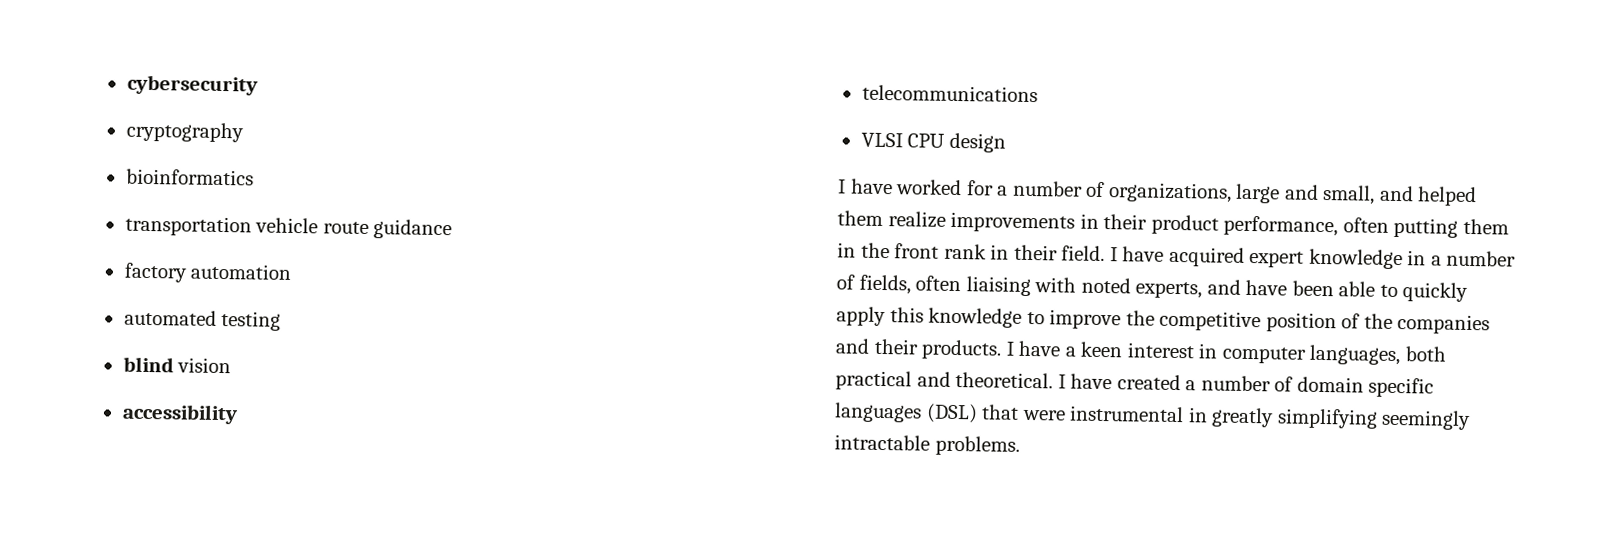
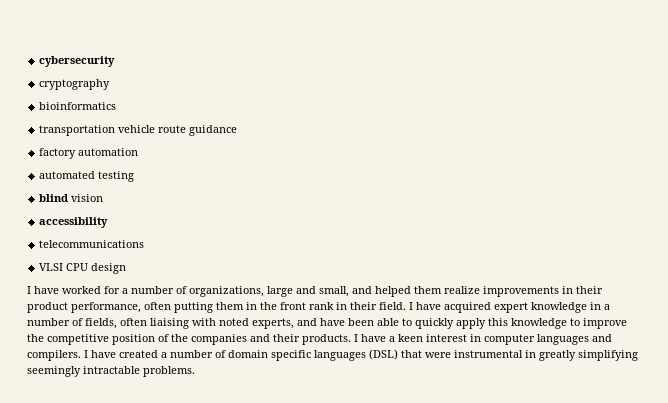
- I have a keen interest in computer languages, both practical and theoretical.
+ I have a keen interest in computer languages and compilers.

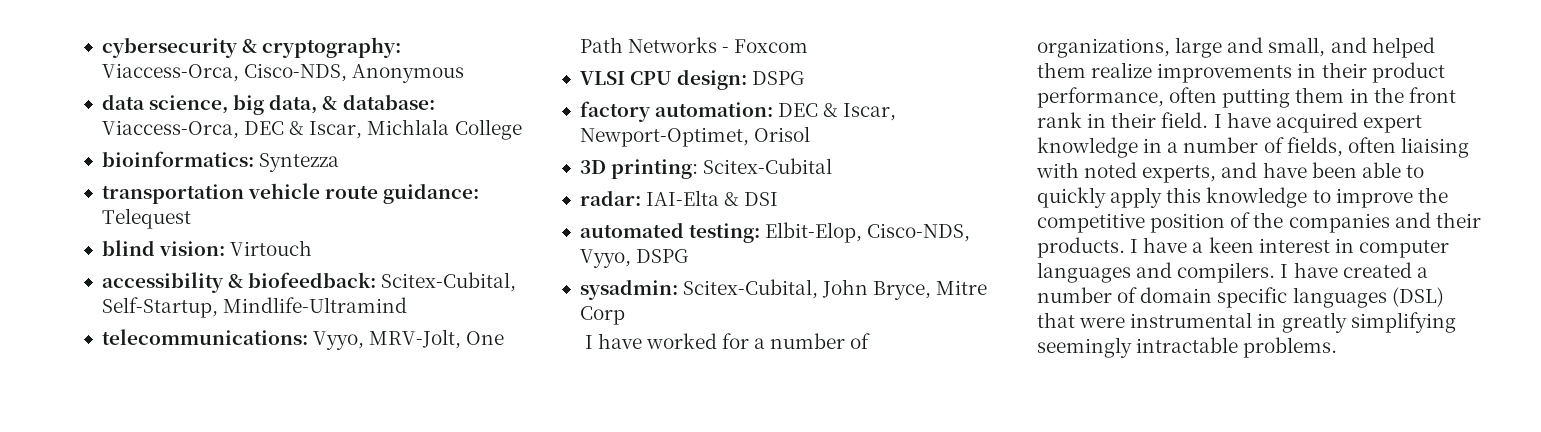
- cybersecurity
- cryptography
- bioinformatics
- transportation vehicle route guidance
- factory automation
- automated testing
+ cybersecurity & cryptography: Viaccess-Orca, Cisco-NDS, Anonymous
+ data science, big data, & database: Viaccess-Orca, DEC & Iscar, Michlala College
+ bioinformatics: Syntezza
+ transportation vehicle route guidance: Telequest
- blind vision
+ blind vision: Virtouch
- accessibility
- telecommunications
- VLSI CPU design
+ accessibility & biofeedback: Scitex-Cubital, Self-Startup, Mindlife-Ultramind
+ telecommunications: Vyyo, MRV-Jolt, One Path Networks - Foxcom
+ VLSI CPU design: DSPG
+ factory automation: DEC & Iscar, Newport-Optimet, Orisol
+ 3D printing: Scitex-Cubital
+ radar: IAI-Elta & DSI
+ automated testing: Elbit-Elop, Cisco-NDS, Vyyo, DSPG
+ sysadmin: Scitex-Cubital, John Bryce, Mitre Corp

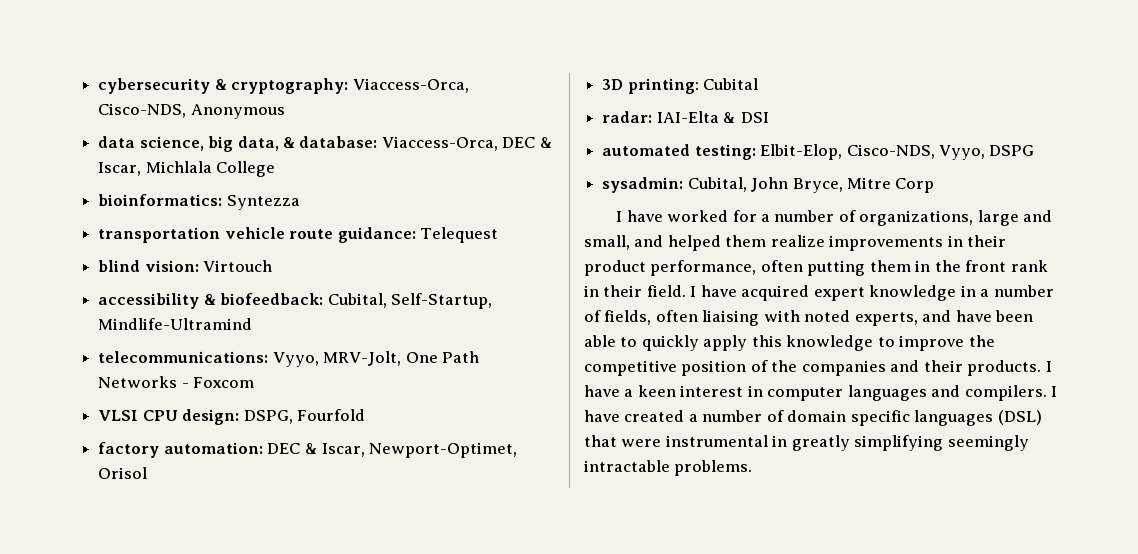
- accessibility & biofeedback: Scitex-Cubital, Self-Startup, Mindlife-Ultramind
+ accessibility & biofeedback: Cubital, Self-Startup, Mindlife-Ultramind
- VLSI CPU design: DSPG
+ VLSI CPU design: DSPG, Fourfold
- 3D printing: Scitex-Cubital
+ 3D printing: Cubital
- sysadmin: Scitex-Cubital, John Bryce, Mitre Corp
+ sysadmin: Cubital, John Bryce, Mitre Corp

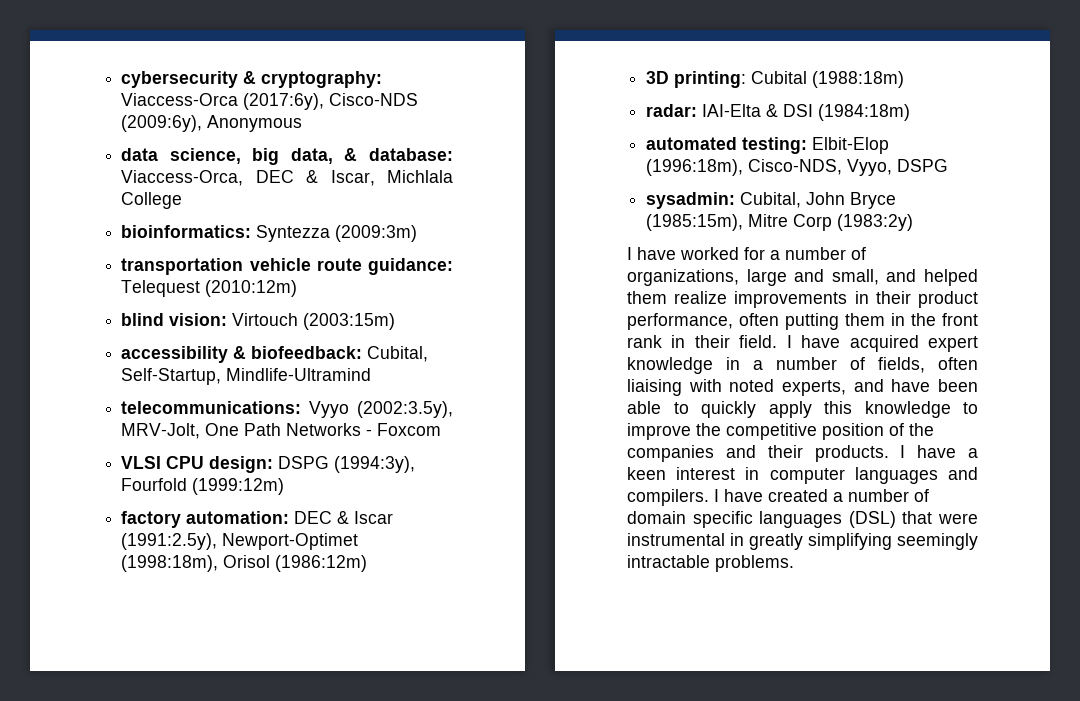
- cybersecurity & cryptography: Viaccess-Orca, Cisco-NDS, Anonymous
+ cybersecurity & cryptography: Viaccess-Orca (2017:6y), Cisco-NDS (2009:6y), Anonymous
- bioinformatics: Syntezza
+ bioinformatics: Syntezza (2009:3m)
- transportation vehicle route guidance: Telequest
+ transportation vehicle route guidance: Telequest (2010:12m)
- blind vision: Virtouch
+ blind vision: Virtouch (2003:15m)
- telecommunications: Vyyo, MRV-Jolt, One Path Networks - Foxcom
+ telecommunications: Vyyo (2002:3.5y), MRV-Jolt, One Path Networks - Foxcom
- VLSI CPU design: DSPG, Fourfold
+ VLSI CPU design: DSPG (1994:3y), Fourfold (1999:12m)
- factory automation: DEC & Iscar, Newport-Optimet, Orisol
+ factory automation: DEC & Iscar (1991:2.5y), Newport-Optimet (1998:18m), Orisol (1986:12m)
- 3D printing: Cubital
+ 3D printing: Cubital (1988:18m)
- radar: IAI-Elta & DSI
+ radar: IAI-Elta & DSI (1984:18m)
- automated testing: Elbit-Elop, Cisco-NDS, Vyyo, DSPG
+ automated testing: Elbit-Elop (1996:18m), Cisco-NDS, Vyyo, DSPG
- sysadmin: Cubital, John Bryce, Mitre Corp
+ sysadmin: Cubital, John Bryce (1985:15m), Mitre Corp (1983:2y)

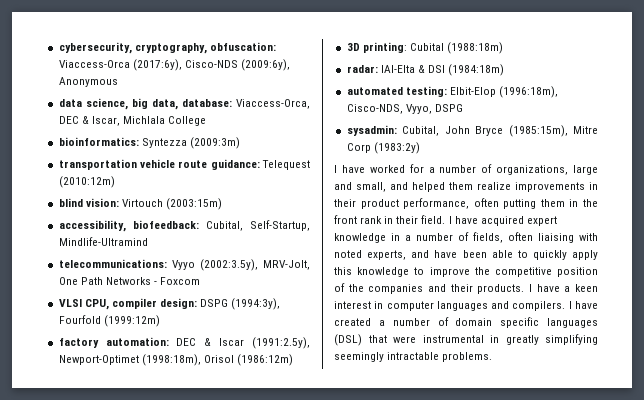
- cybersecurity & cryptography: Viaccess-Orca (2017:6y), Cisco-NDS (2009:6y), Anonymous
+ cybersecurity, cryptography, obfuscation: Viaccess-Orca (2017:6y), Cisco-NDS (2009:6y), Anonymous
- data science, big data, & database: Viaccess-Orca, DEC & Iscar, Michlala College
+ data science, big data, database: Viaccess-Orca, DEC & Iscar, Michlala College
- accessibility & biofeedback: Cubital, Self-Startup, Mindlife-Ultramind
+ accessibility, biofeedback: Cubital, Self-Startup, Mindlife-Ultramind
- VLSI CPU design: DSPG (1994:3y), Fourfold (1999:12m)
+ VLSI CPU, compiler design: DSPG (1994:3y), Fourfold (1999:12m)

